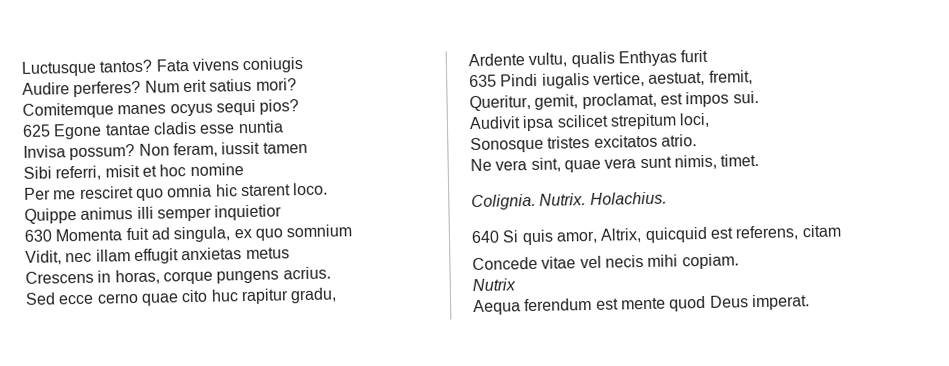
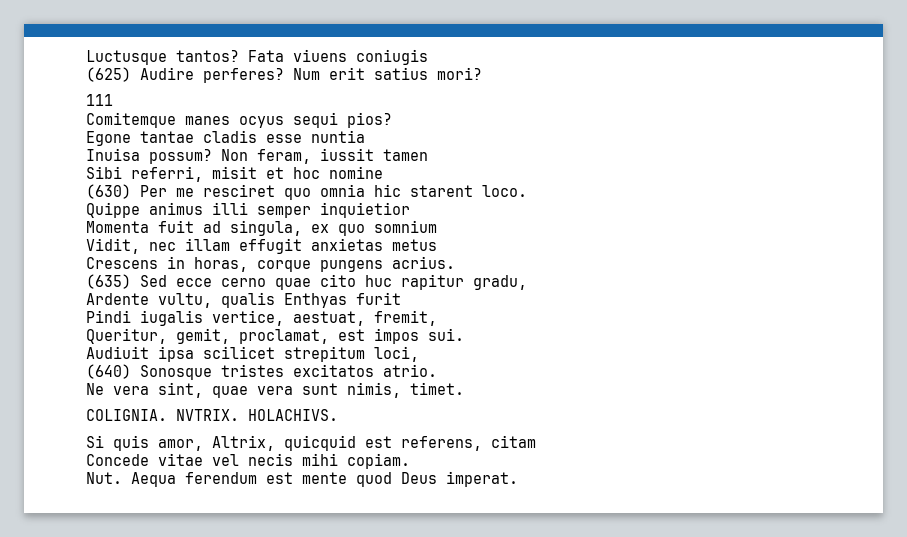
- Fata vivens coniugis
+ Fata viuens coniugis
- Audire perferes?
+ (625) Audire perferes?
+ 111
- 625 Egone tantae cladis esse nuntia
+ Egone tantae cladis esse nuntia
- Invisa possum?
+ Inuisa possum?
- Per me resciret quo omnia hic starent loco.
+ (630) Per me resciret quo omnia hic starent loco.
- 630 Momenta fuit ad singula, ex quo somnium
+ Momenta fuit ad singula, ex quo somnium
- Sed ecce cerno quae cito huc rapitur gradu,
+ (635) Sed ecce cerno quae cito huc rapitur gradu,
- 635 Pindi iugalis vertice, aestuat, fremit,
+ Pindi iugalis vertice, aestuat, fremit,
- Audivit ipsa scilicet strepitum loci,
+ Audiuit ipsa scilicet strepitum loci,
- Sonosque tristes excitatos atrio.
+ (640) Sonosque tristes excitatos atrio.
- Colignia. Nutrix. Holachius.
- 640 Si quis amor, Altrix, quicquid est referens, citam
+ COLIGNIA. NVTRIX. HOLACHIVS.
+ Si quis amor, Altrix, quicquid est referens, citam
- Nutrix
- Aequa ferendum est mente quod Deus imperat.
+ Nut. Aequa ferendum est mente quod Deus imperat.

